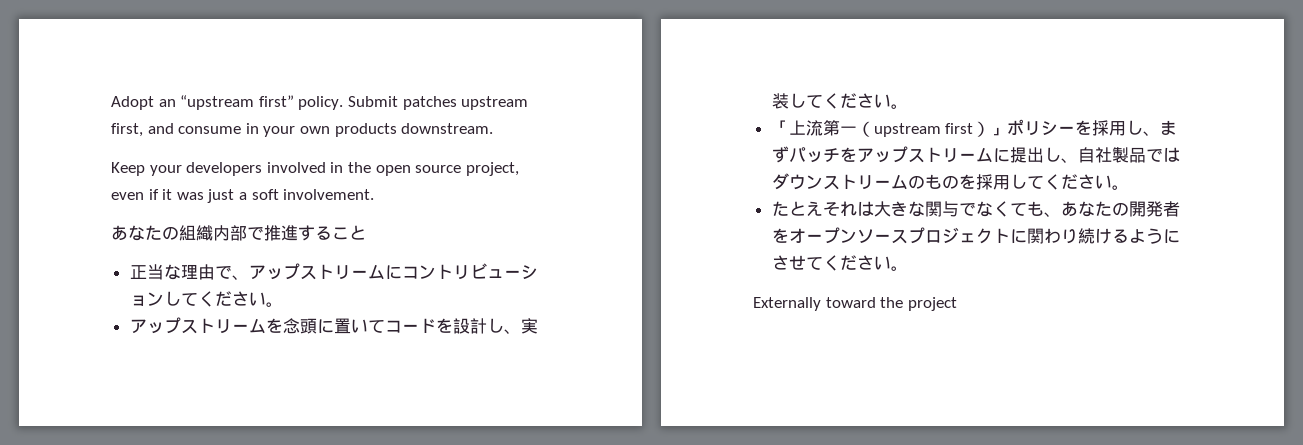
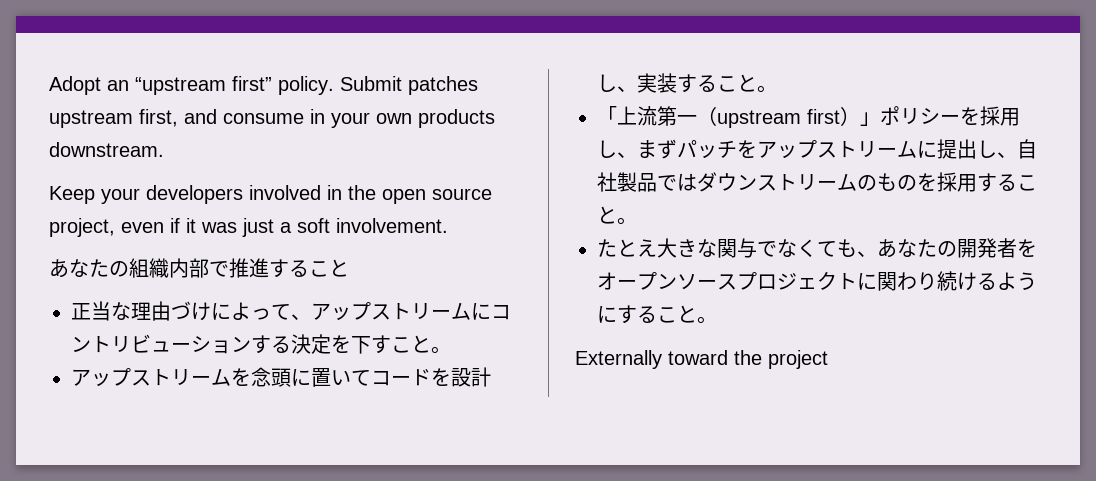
- 正当な理由で、アップストリームにコントリビューションしてください。
+ 正当な理由づけによって、アップストリームにコントリビューションする決定を下すこと。
- アップストリームを念頭に置いてコードを設計し、実装してください。
+ アップストリームを念頭に置いてコードを設計し、実装すること。
- 「上流第一（upstream first）」ポリシーを採用し、まずパッチをアップストリームに提出し、自社製品ではダウンストリームのものを採用してください。
+ 「上流第一（upstream first）」ポリシーを採用し、まずパッチをアップストリームに提出し、自社製品ではダウンストリームのものを採用すること。
- たとえそれは大きな関与でなくても、あなたの開発者をオープンソースプロジェクトに関わり続けるようにさせてください。
+ たとえ大きな関与でなくても、あなたの開発者をオープンソースプロジェクトに関わり続けるようにすること。

